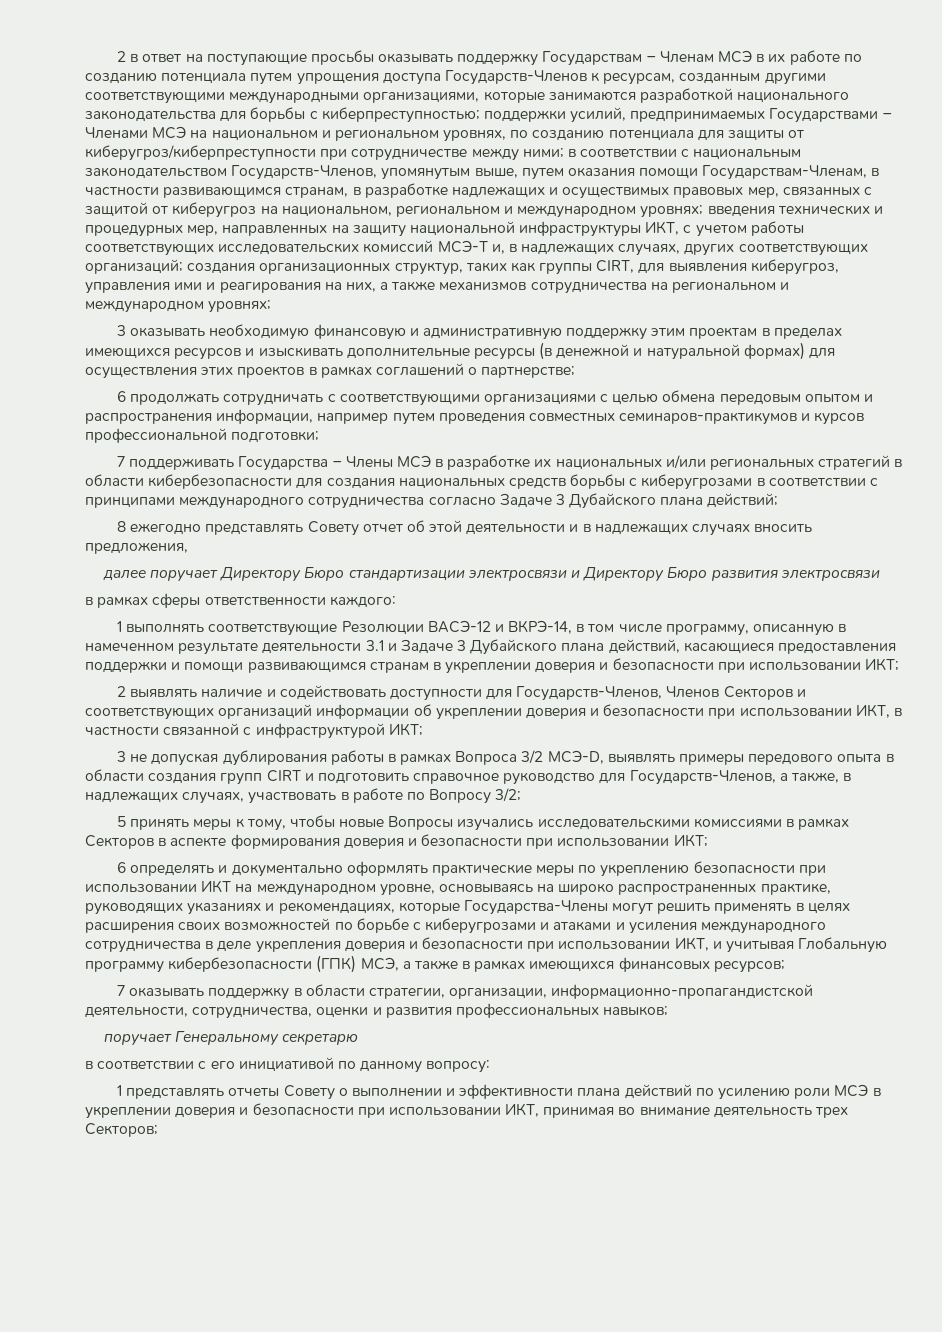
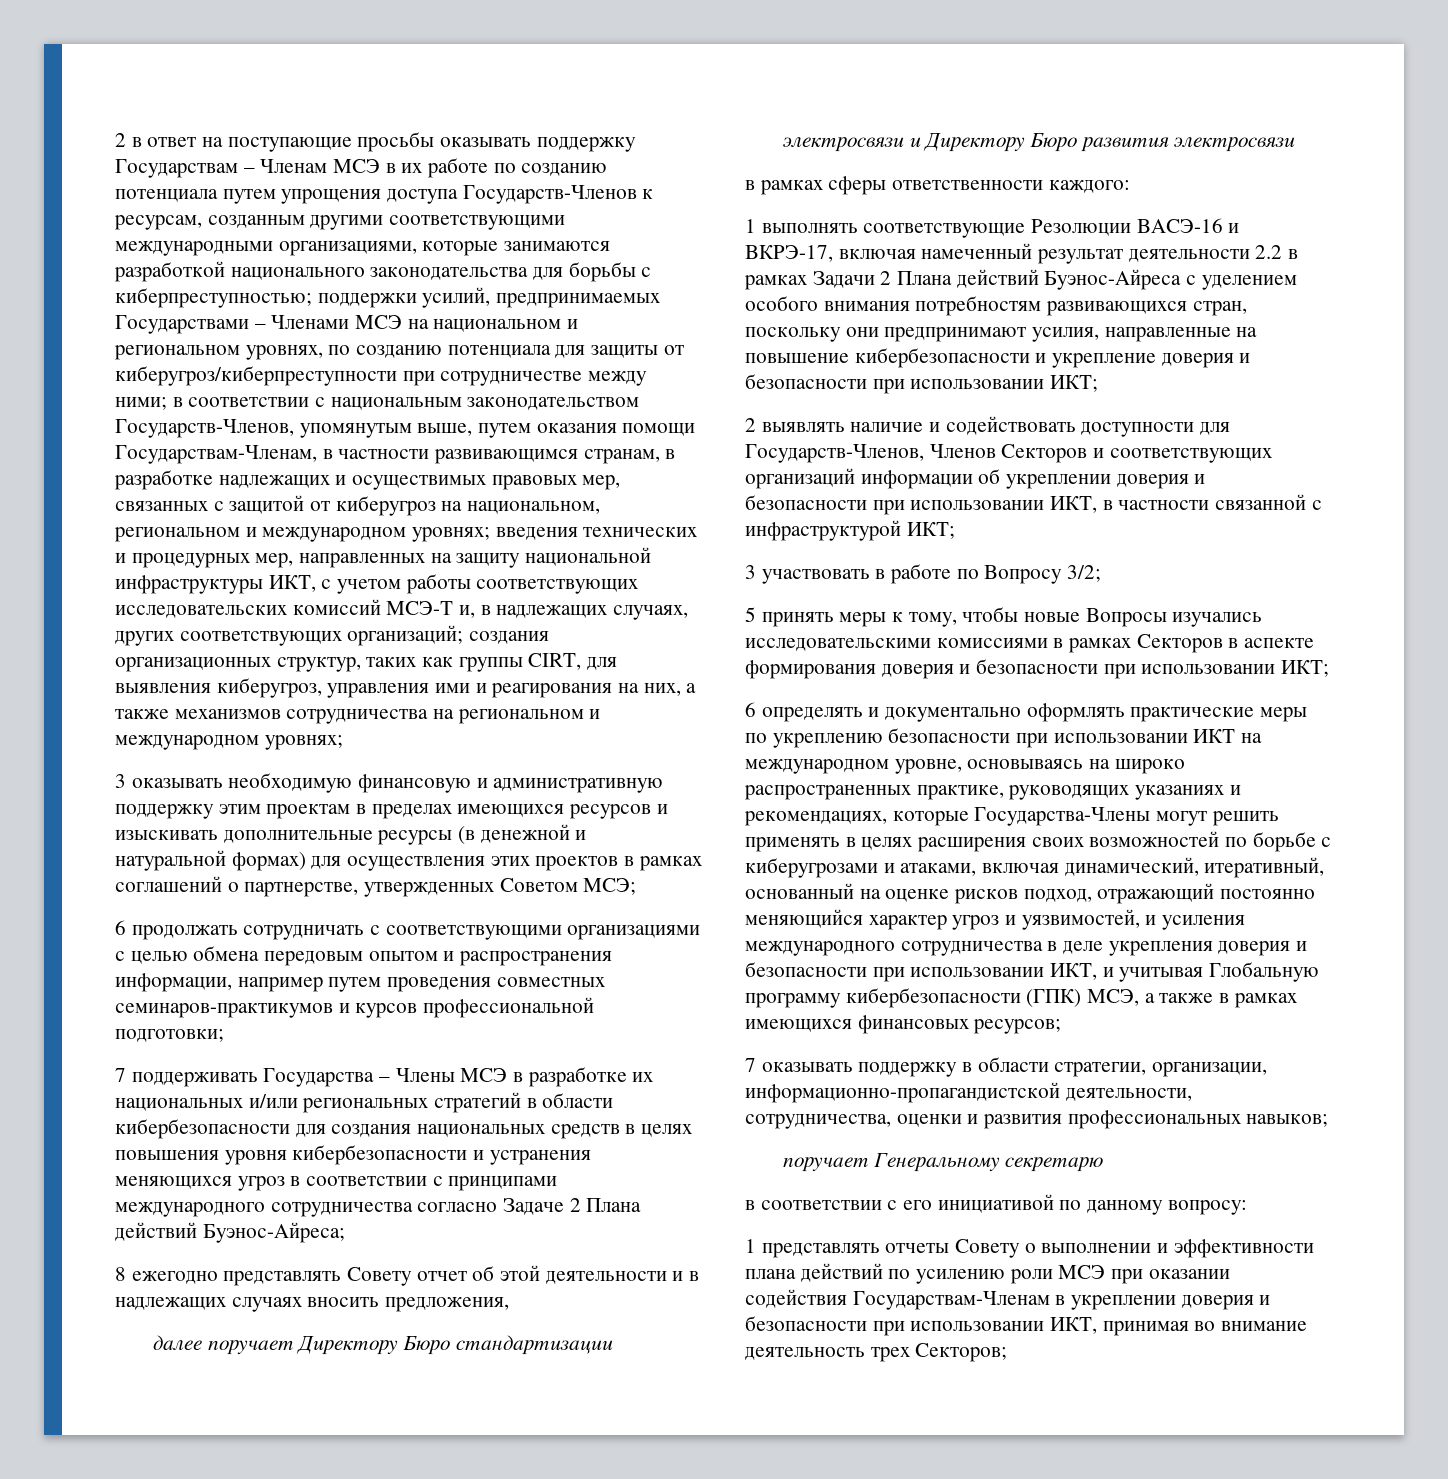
- 3 оказывать необходимую финансовую и административную поддержку этим проектам в пределах имеющихся ресурсов и изыскивать дополнительные ресурсы (в денежной и натуральной формах) для осуществления этих проектов в рамках соглашений о партнерстве;
+ 3 оказывать необходимую финансовую и административную поддержку этим проектам в пределах имеющихся ресурсов и изыскивать дополнительные ресурсы (в денежной и натуральной формах) для осуществления этих проектов в рамках соглашений о партнерстве, утвержденных Советом МСЭ;
- 7 поддерживать Государства – Члены МСЭ в разработке их национальных и/или региональных стратегий в области кибербезопасности для создания национальных средств борьбы с киберугрозами в соответствии с принципами международного сотрудничества согласно Задаче 3 Дубайского плана действий;
+ 7 поддерживать Государства – Члены МСЭ в разработке их национальных и/или региональных стратегий в области кибербезопасности для создания национальных средств в целях повышения уровня кибербезопасности и устранения меняющихся угроз в соответствии с принципами международного сотрудничества согласно Задаче 2 Плана действий Буэнос-Айреса;
- 1 выполнять соответствующие Резолюции ВАСЭ-12 и ВКРЭ-14, в том числе программу, описанную в намеченном результате деятельности 3.1 и Задаче 3 Дубайского плана действий, касающиеся предоставления поддержки и помощи развивающимся странам в укреплении доверия и безопасности при использовании ИКТ;
+ 1 выполнять соответствующие Резолюции ВАСЭ-16 и ВКРЭ-17, включая намеченный результат деятельности 2.2 в рамках Задачи 2 Плана действий Буэнос-Айреса с уделением особого внимания потребностям развивающихся стран, поскольку они предпринимают усилия, направленные на повышение кибербезопасности и укрепление доверия и безопасности при использовании ИКТ;
- 3 не допуская дублирования работы в рамках Вопроса 3/2 МСЭ-D, выявлять примеры передового опыта в области создания групп CIRT и подготовить справочное руководство для Государств-Членов, а также, в надлежащих случаях, участвовать в работе по Вопросу 3/2;
+ 3 участвовать в работе по Вопросу 3/2;
- 6 определять и документально оформлять практические меры по укреплению безопасности при использовании ИКТ на международном уровне, основываясь на широко распространенных практике, руководящих указаниях и рекомендациях, которые Государства-Члены могут решить применять в целях расширения своих возможностей по борьбе с киберугрозами и атаками и усиления международного сотрудничества в деле укрепления доверия и безопасности при использовании ИКТ, и учитывая Глобальную программу кибербезопасности (ГПК) МСЭ, а также в рамках имеющихся финансовых ресурсов;
+ 6 определять и документально оформлять практические меры по укреплению безопасности при использовании ИКТ на международном уровне, основываясь на широко распространенных практике, руководящих указаниях и рекомендациях, которые Государства-Члены могут решить применять в целях расширения своих возможностей по борьбе с киберугрозами и атаками, включая динамический, итеративный, основанный на оценке рисков подход, отражающий постоянно меняющийся характер угроз и уязвимостей, и усиления международного сотрудничества в деле укрепления доверия и безопасности при использовании ИКТ, и учитывая Глобальную программу кибербезопасности (ГПК) МСЭ, а также в рамках имеющихся финансовых ресурсов;
- 1 представлять отчеты Совету о выполнении и эффективности плана действий по усилению роли МСЭ в укреплении доверия и безопасности при использовании ИКТ, принимая во внимание деятельность трех Секторов;
+ 1 представлять отчеты Совету о выполнении и эффективности плана действий по усилению роли МСЭ при оказании содействия Государствам-Членам в укреплении доверия и безопасности при использовании ИКТ, принимая во внимание деятельность трех Секторов;

